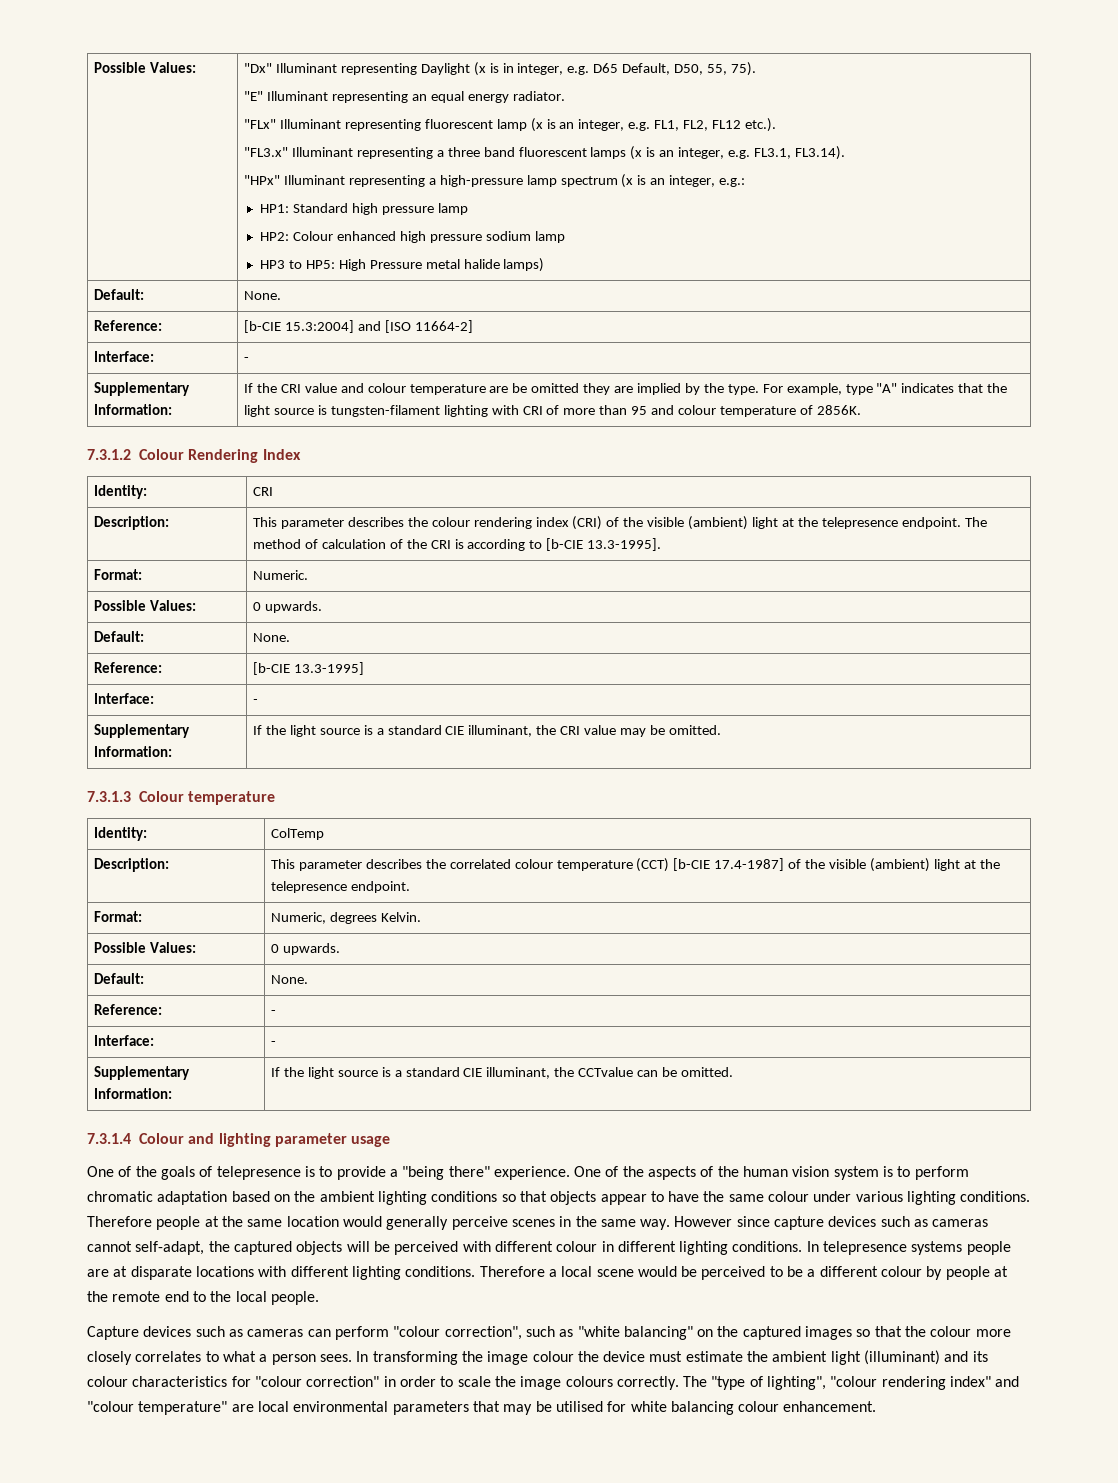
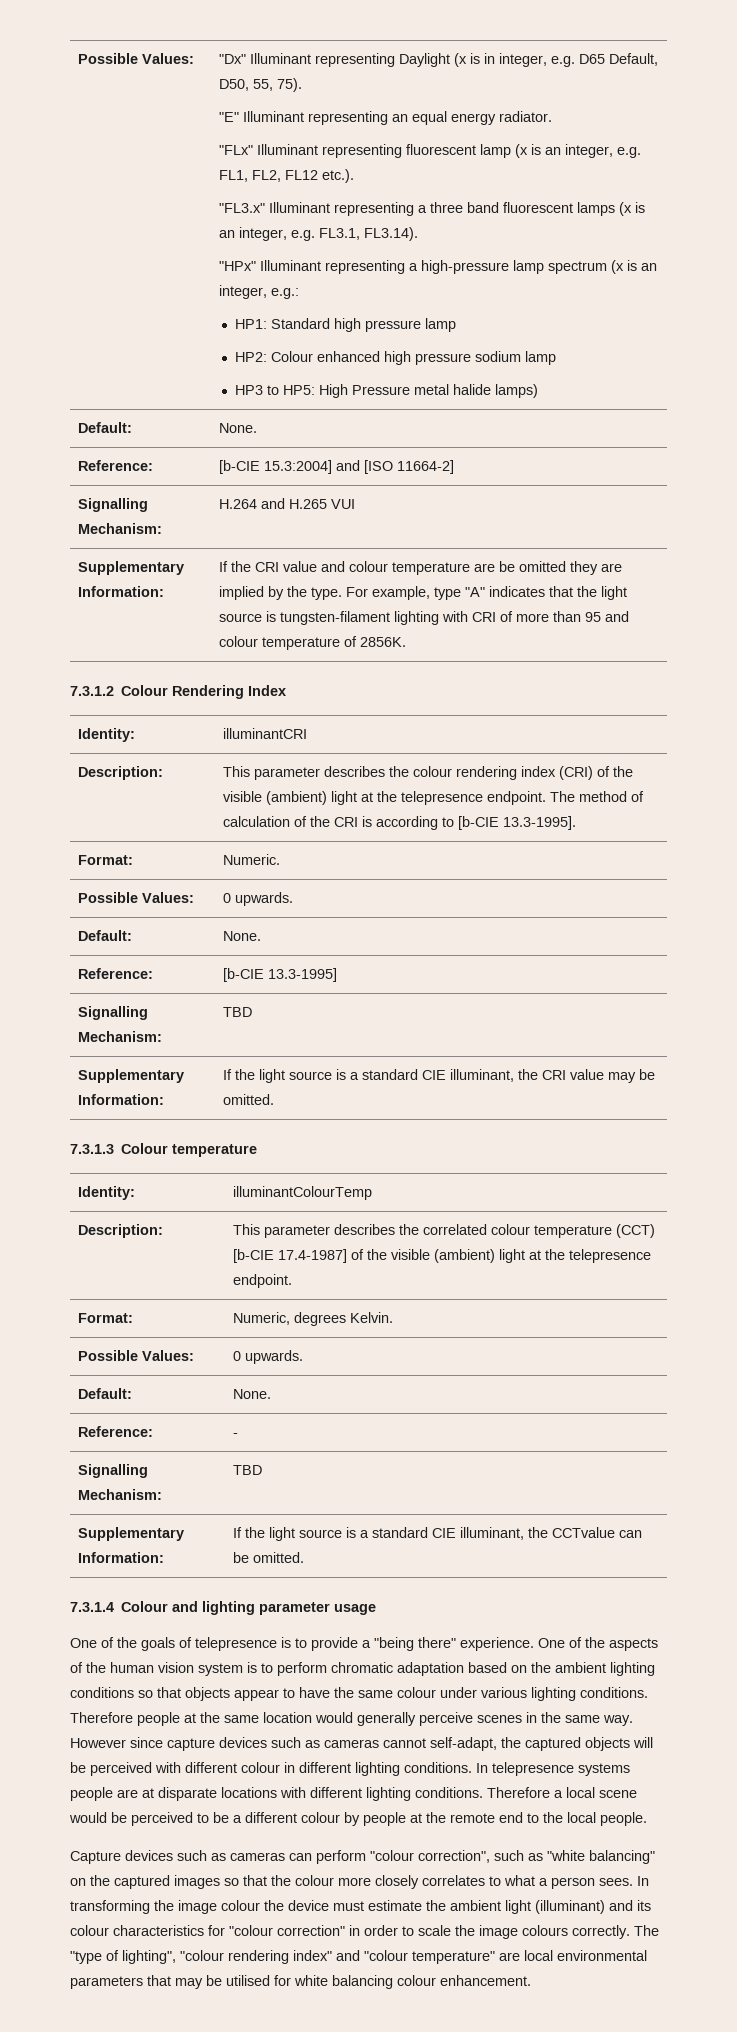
  Reference: | [b-CIE 15.3:2004] and [ISO 11664-2]
- Interface: | -
+ Signalling Mechanism: | H.264 and H.265 VUI
- Identity: | CRI
+ Identity: | illuminantCRI
  Reference: | [b-CIE 13.3-1995]
- Interface: | -
+ Signalling Mechanism: | TBD
- Identity: | ColTemp
+ Identity: | illuminantColourTemp
  Reference: | -
- Interface: | -
+ Signalling Mechanism: | TBD

